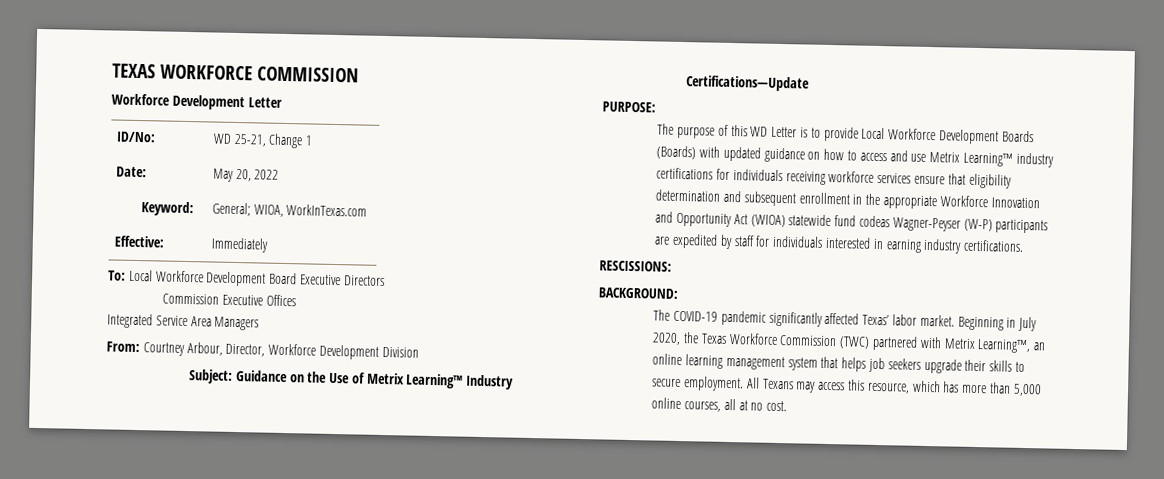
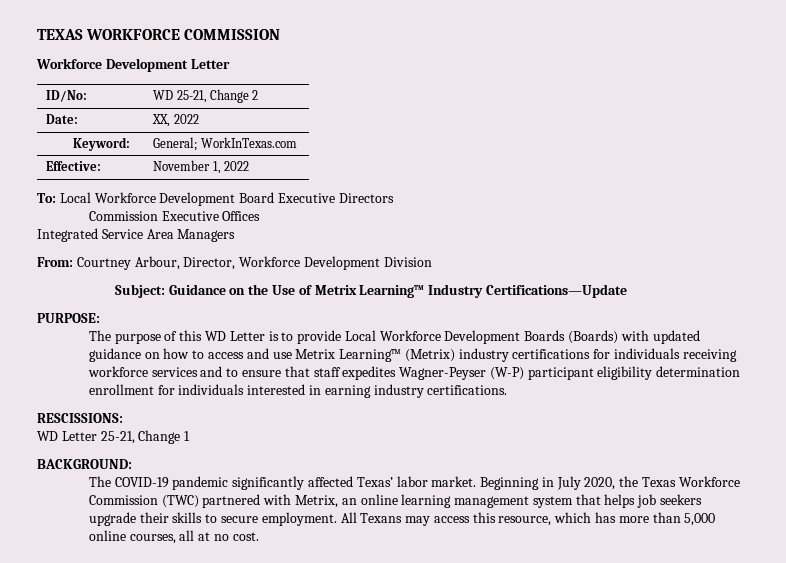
- ID/No: | WD 25-21, Change 1
+ ID/No: | WD 25-21, Change 2
- Date: | May 20, 2022
+ Date: | XX, 2022
- Keyword: | General; WIOA, WorkInTexas.com
+ Keyword: | General; WorkInTexas.com
- Effective: | Immediately
+ Effective: | November 1, 2022
- The purpose of this WD Letter is to provide Local Workforce Development Boards (Boards) with updated guidance on how to access and use Metrix Learning™ industry certifications for individuals receiving workforce services ensure that eligibility determination and subsequent enrollment in the appropriate Workforce Innovation and Opportunity Act (WIOA) statewide fund codeas Wagner-Peyser (W-P) participants are expedited by staff for individuals interested in earning industry certifications.
+ The purpose of this WD Letter is to provide Local Workforce Development Boards (Boards) with updated guidance on how to access and use Metrix Learning™ (Metrix) industry certifications for individuals receiving workforce services and to ensure that staff expedites Wagner-Peyser (W-P) participant eligibility determination enrollment for individuals interested in earning industry certifications.
+ WD Letter 25-21, Change 1
- Beginning in July 2020, the Texas Workforce Commission (TWC) partnered with Metrix Learning™, an online learning management system that helps job seekers upgrade their skills to secure employment.
+ Beginning in July 2020, the Texas Workforce Commission (TWC) partnered with Metrix, an online learning management system that helps job seekers upgrade their skills to secure employment.

